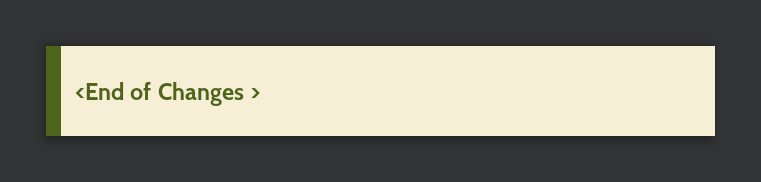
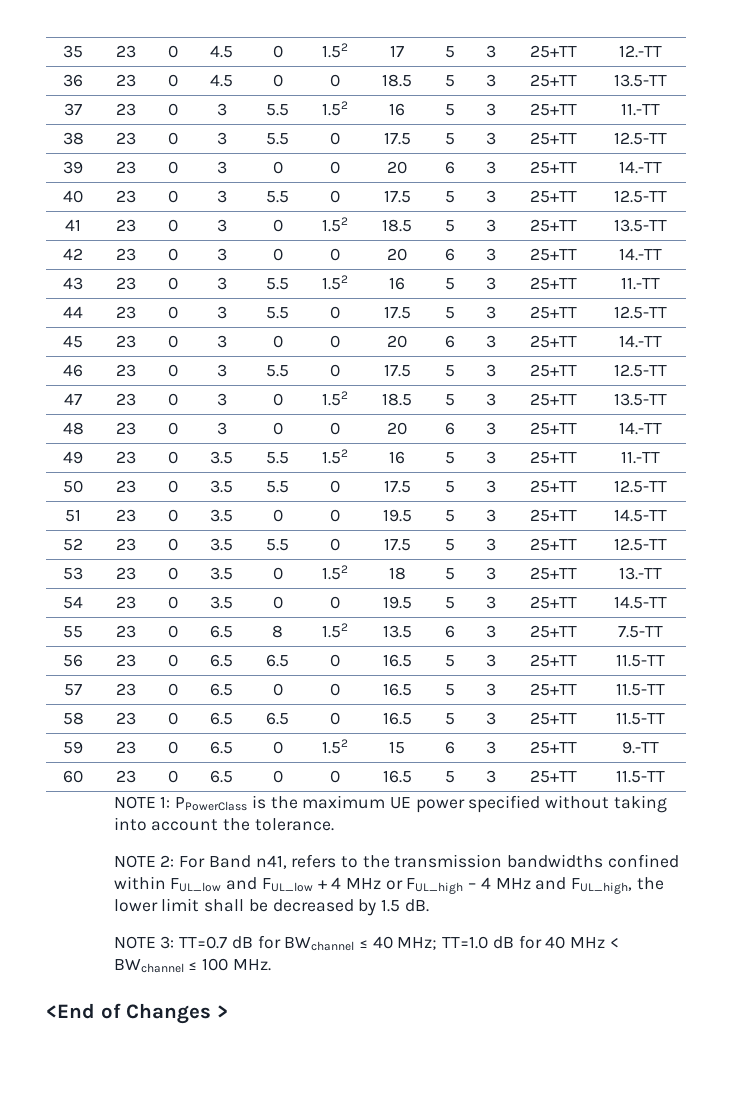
+ 35 | 23 | 0 | 4.5 | 0 | 1.52 | 17 | 5 | 3 | 25+TT | 12.-TT
+ 36 | 23 | 0 | 4.5 | 0 | 0 | 18.5 | 5 | 3 | 25+TT | 13.5-TT
+ 37 | 23 | 0 | 3 | 5.5 | 1.52 | 16 | 5 | 3 | 25+TT | 11.-TT
+ 38 | 23 | 0 | 3 | 5.5 | 0 | 17.5 | 5 | 3 | 25+TT | 12.5-TT
+ 39 | 23 | 0 | 3 | 0 | 0 | 20 | 6 | 3 | 25+TT | 14.-TT
+ 40 | 23 | 0 | 3 | 5.5 | 0 | 17.5 | 5 | 3 | 25+TT | 12.5-TT
+ 41 | 23 | 0 | 3 | 0 | 1.52 | 18.5 | 5 | 3 | 25+TT | 13.5-TT
+ 42 | 23 | 0 | 3 | 0 | 0 | 20 | 6 | 3 | 25+TT | 14.-TT
+ 43 | 23 | 0 | 3 | 5.5 | 1.52 | 16 | 5 | 3 | 25+TT | 11.-TT
+ 44 | 23 | 0 | 3 | 5.5 | 0 | 17.5 | 5 | 3 | 25+TT | 12.5-TT
+ 45 | 23 | 0 | 3 | 0 | 0 | 20 | 6 | 3 | 25+TT | 14.-TT
+ 46 | 23 | 0 | 3 | 5.5 | 0 | 17.5 | 5 | 3 | 25+TT | 12.5-TT
+ 47 | 23 | 0 | 3 | 0 | 1.52 | 18.5 | 5 | 3 | 25+TT | 13.5-TT
+ 48 | 23 | 0 | 3 | 0 | 0 | 20 | 6 | 3 | 25+TT | 14.-TT
+ 49 | 23 | 0 | 3.5 | 5.5 | 1.52 | 16 | 5 | 3 | 25+TT | 11.-TT
+ 50 | 23 | 0 | 3.5 | 5.5 | 0 | 17.5 | 5 | 3 | 25+TT | 12.5-TT
+ 51 | 23 | 0 | 3.5 | 0 | 0 | 19.5 | 5 | 3 | 25+TT | 14.5-TT
+ 52 | 23 | 0 | 3.5 | 5.5 | 0 | 17.5 | 5 | 3 | 25+TT | 12.5-TT
+ 53 | 23 | 0 | 3.5 | 0 | 1.52 | 18 | 5 | 3 | 25+TT | 13.-TT
+ 54 | 23 | 0 | 3.5 | 0 | 0 | 19.5 | 5 | 3 | 25+TT | 14.5-TT
+ 55 | 23 | 0 | 6.5 | 8 | 1.52 | 13.5 | 6 | 3 | 25+TT | 7.5-TT
+ 56 | 23 | 0 | 6.5 | 6.5 | 0 | 16.5 | 5 | 3 | 25+TT | 11.5-TT
+ 57 | 23 | 0 | 6.5 | 0 | 0 | 16.5 | 5 | 3 | 25+TT | 11.5-TT
+ 58 | 23 | 0 | 6.5 | 6.5 | 0 | 16.5 | 5 | 3 | 25+TT | 11.5-TT
+ 59 | 23 | 0 | 6.5 | 0 | 1.52 | 15 | 6 | 3 | 25+TT | 9.-TT
+ 60 | 23 | 0 | 6.5 | 0 | 0 | 16.5 | 5 | 3 | 25+TT | 11.5-TT
+ NOTE 1: PPowerClass is the maximum UE power specified without taking into account the tolerance.
+ NOTE 2: For Band n41, refers to the transmission bandwidths confined within FUL_low and FUL_low + 4 MHz or FUL_high – 4 MHz and FUL_high, the lower limit shall be decreased by 1.5 dB.
+ NOTE 3: TT=0.7 dB for BWchannel ≤ 40 MHz; TT=1.0 dB for 40 MHz < BWchannel ≤ 100 MHz.

